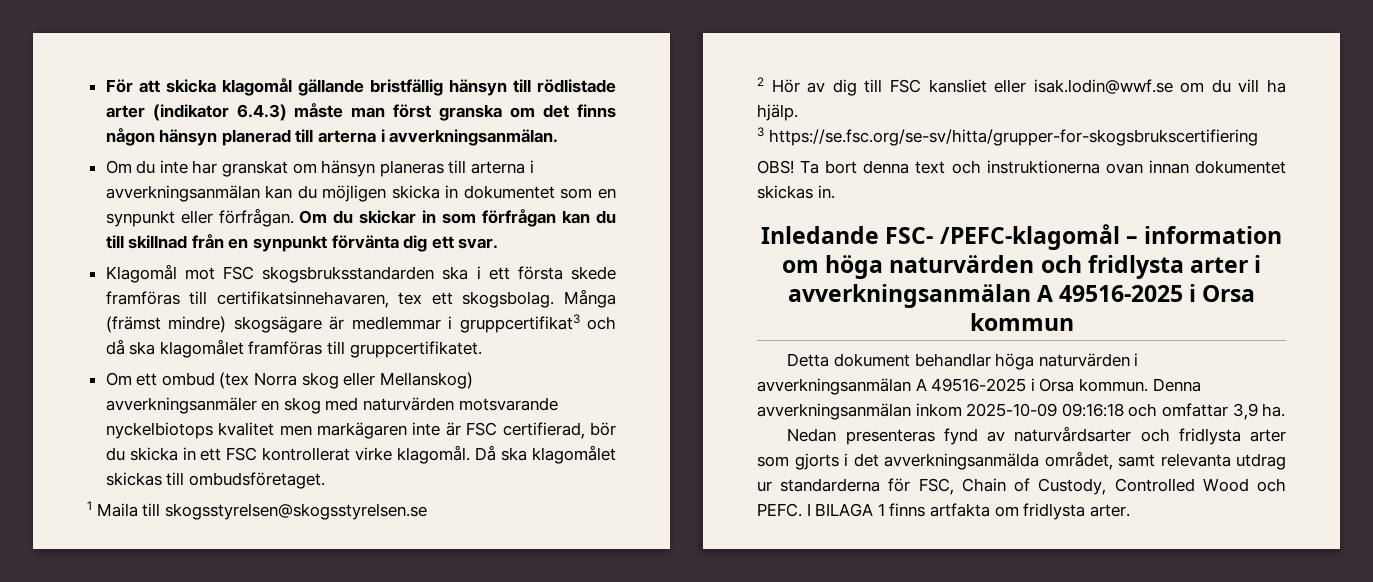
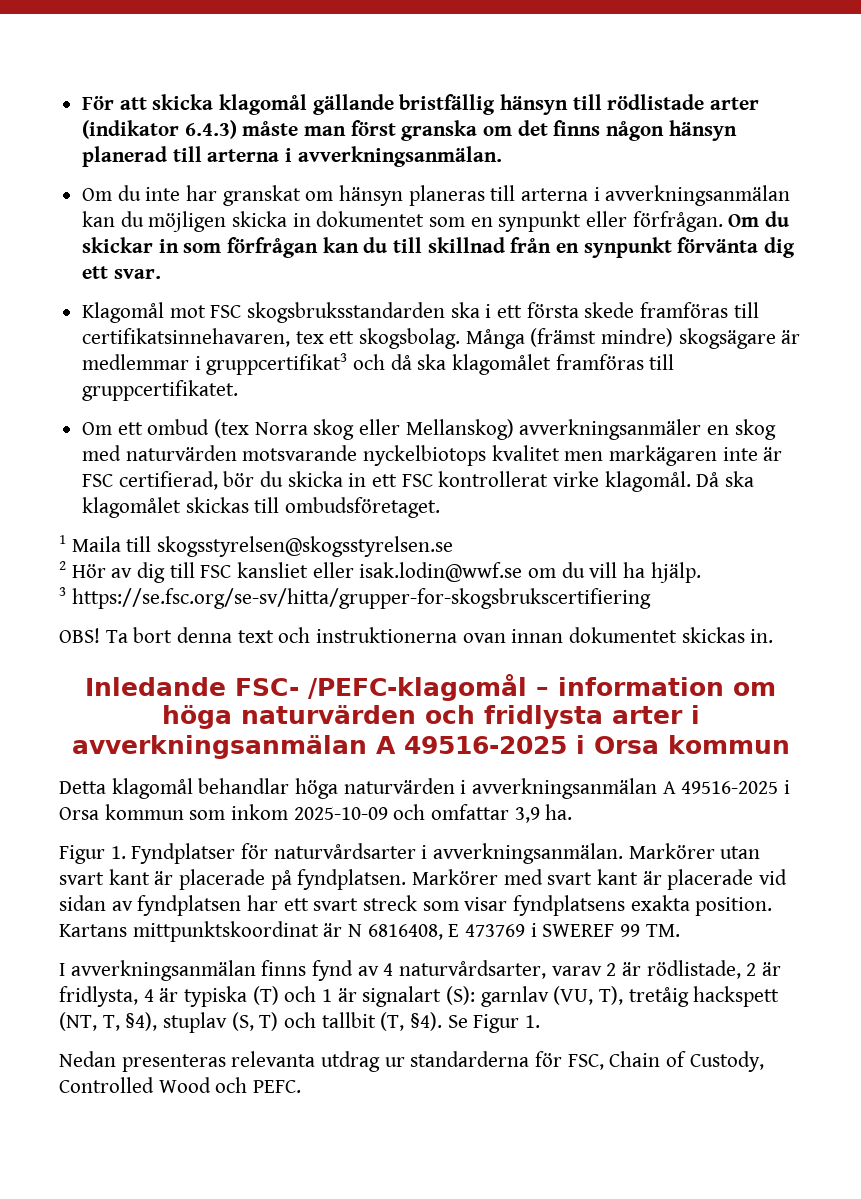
- Detta dokument behandlar höga naturvärden i avverkningsanmälan A 49516-2025 i Orsa kommun. Denna avverkningsanmälan inkom 2025-10-09 09:16:18 och omfattar 3,9 ha.
+ Detta klagomål behandlar höga naturvärden i avverkningsanmälan A 49516-2025 i Orsa kommun som inkom 2025-10-09 och omfattar 3,9 ha.
- Nedan presenteras fynd av naturvårdsarter och fridlysta arter som gjorts i det avverkningsanmälda området, samt relevanta utdrag ur standarderna för FSC, Chain of Custody, Controlled Wood och PEFC. I BILAGA 1 finns artfakta om fridlysta arter.
+ Figur 1. Fyndplatser för naturvårdsarter i avverkningsanmälan. Markörer utan svart kant är placerade på fyndplatsen. Markörer med svart kant är placerade vid sidan av fyndplatsen har ett svart streck som visar fyndplatsens exakta position. Kartans mittpunktskoordinat är N 6816408, E 473769 i SWEREF 99 TM.
+ I avverkningsanmälan finns fynd av 4 naturvårdsarter, varav 2 är rödlistade, 2 är fridlysta, 4 är typiska (T) och 1 är signalart (S): garnlav (VU, T), tretåig hackspett (NT, T, §4), stuplav (S, T) och tallbit (T, §4). Se Figur 1.
+ Nedan presenteras relevanta utdrag ur standarderna för FSC, Chain of Custody, Controlled Wood och PEFC.

